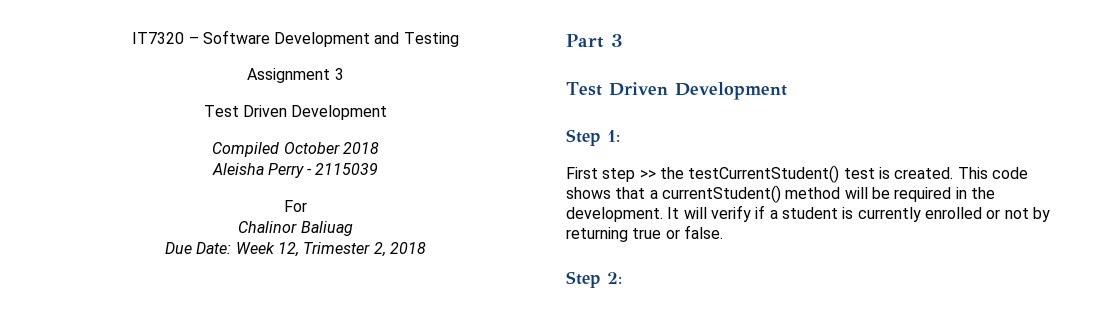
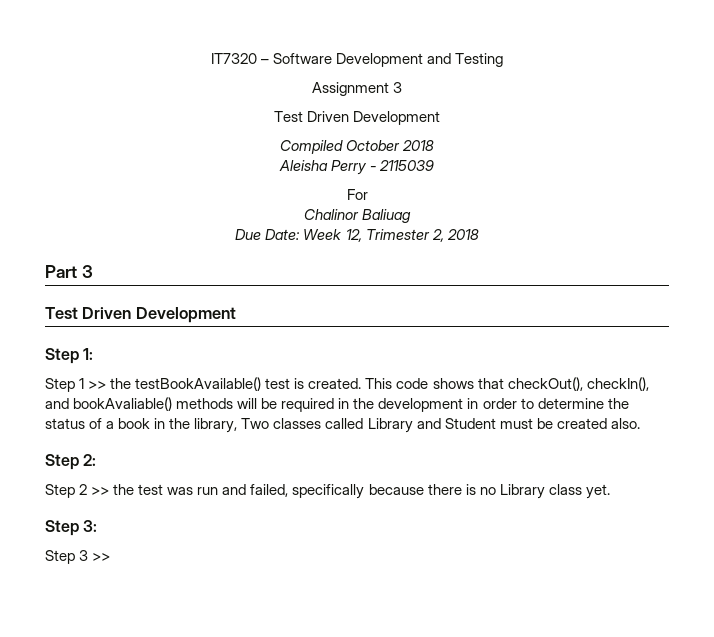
- First step >> the testCurrentStudent() test is created.
+ Step 1 >> the testBookAvailable() test is created.
- This code shows that a currentStudent() method will be required in the development. It will verify if a student is currently enrolled or not by returning true or false.
+ This code shows that checkOut(), checkIn(), and bookAvaliable() methods will be required in the development in order to determine the status of a book in the library, Two classes called Library and Student must be created also.
  Step 2:
+ Step 2 >> the test was run and failed, specifically because there is no Library class yet.
+ Step 3:
+ Step 3 >>

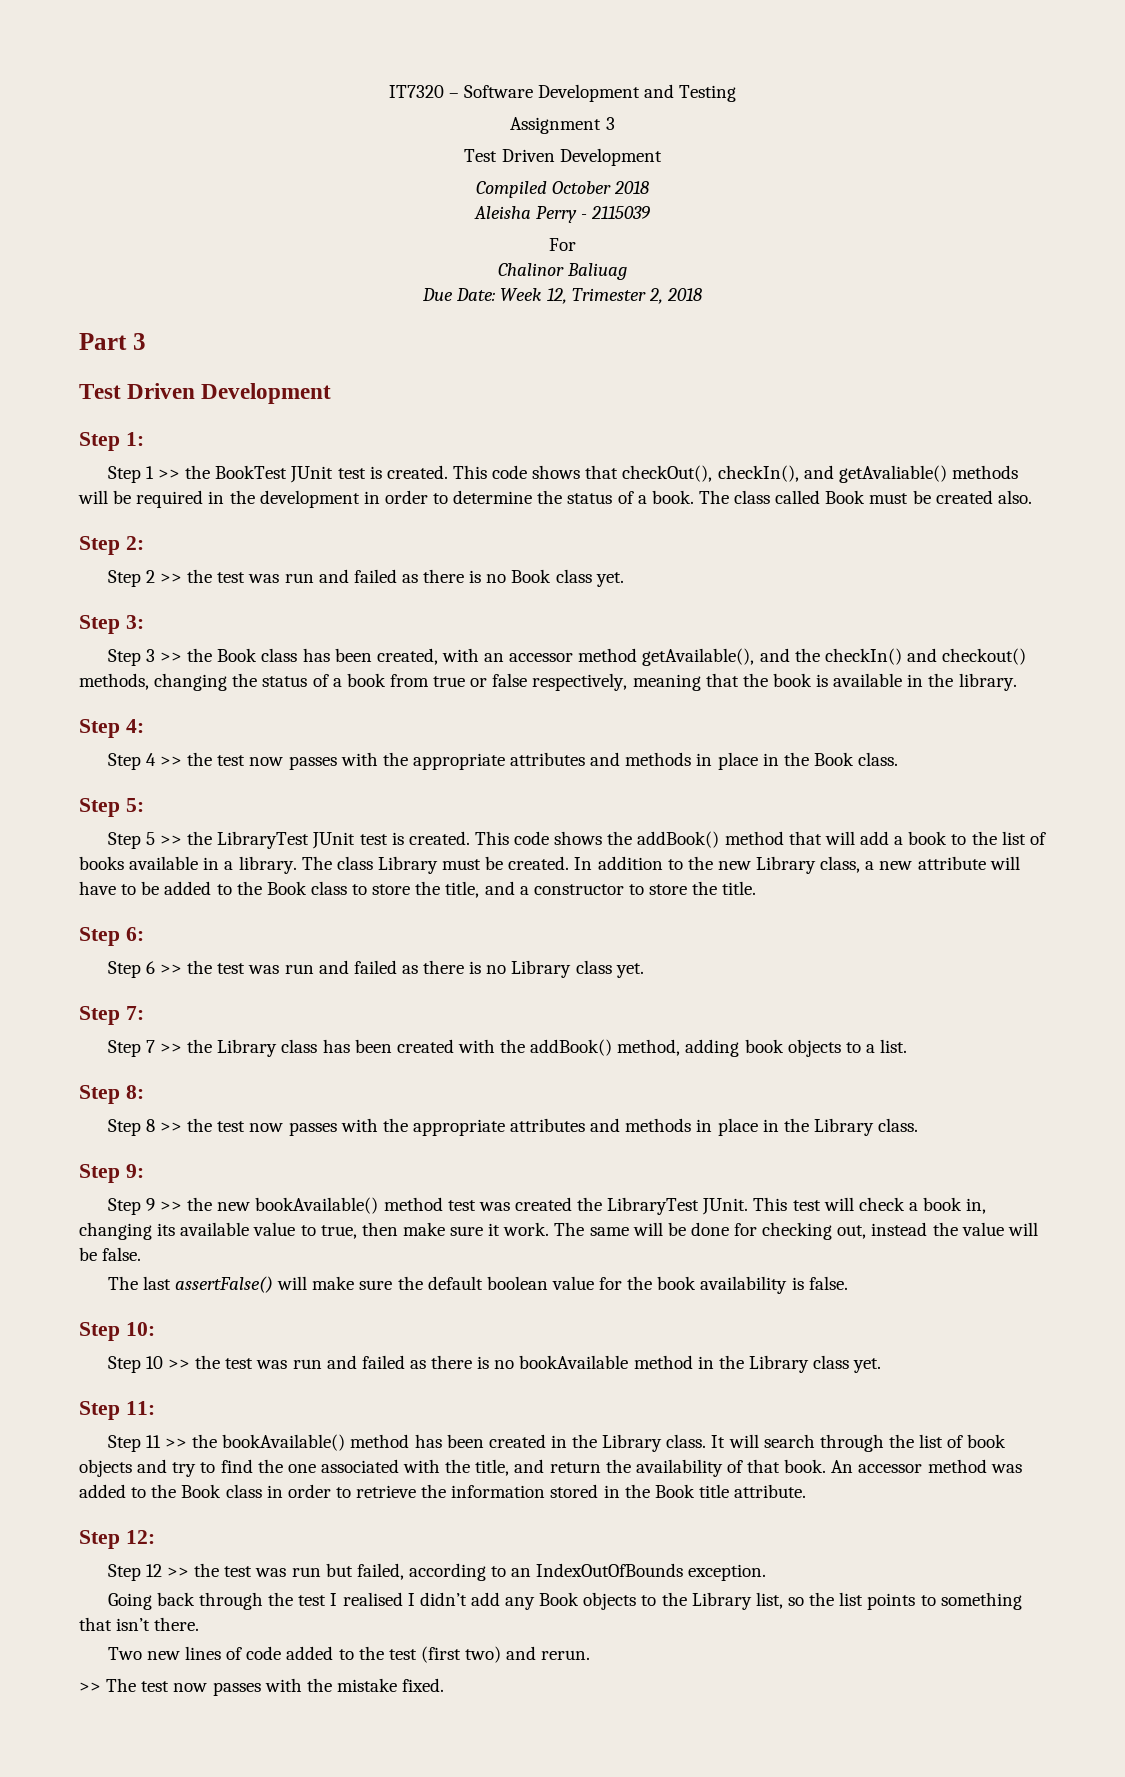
- Step 1 >> the testBookAvailable() test is created.
+ Step 1 >> the BookTest JUnit test is created.
- This code shows that checkOut(), checkIn(), and bookAvaliable() methods will be required in the development in order to determine the status of a book in the library, Two classes called Library and Student must be created also.
+ This code shows that checkOut(), checkIn(), and getAvaliable() methods will be required in the development in order to determine the status of a book. The class called Book must be created also.
- Step 2 >> the test was run and failed, specifically because there is no Library class yet.
+ Step 2 >> the test was run and failed as there is no Book class yet.
- Step 3 >>
+ Step 3 >> the Book class has been created, with an accessor method getAvailable(), and the checkIn() and checkout() methods, changing the status of a book from true or false respectively, meaning that the book is available in the library.
+ Step 4:
+ Step 4 >> the test now passes with the appropriate attributes and methods in place in the Book class.
+ Step 5:
+ Step 5 >> the LibraryTest JUnit test is created. This code shows the addBook() method that will add a book to the list of books available in a library. The class Library must be created. In addition to the new Library class, a new attribute will have to be added to the Book class to store the title, and a constructor to store the title.
+ Step 6:
+ Step 6 >> the test was run and failed as there is no Library class yet.
+ Step 7:
+ Step 7 >> the Library class has been created with the addBook() method, adding book objects to a list.
+ Step 8:
+ Step 8 >> the test now passes with the appropriate attributes and methods in place in the Library class.
+ Step 9:
+ Step 9 >> the new bookAvailable() method test was created the LibraryTest JUnit. This test will check a book in, changing its available value to true, then make sure it work. The same will be done for checking out, instead the value will be false.
+ The last assertFalse() will make sure the default boolean value for the book availability is false.
+ Step 10:
+ Step 10 >> the test was run and failed as there is no bookAvailable method in the Library class yet.
+ Step 11:
+ Step 11 >> the bookAvailable() method has been created in the Library class. It will search through the list of book objects and try to find the one associated with the title, and return the availability of that book. An accessor method was added to the Book class in order to retrieve the information stored in the Book title attribute.
+ Step 12:
+ Step 12 >> the test was run but failed, according to an IndexOutOfBounds exception.
+ Going back through the test I realised I didn’t add any Book objects to the Library list, so the list points to something that isn’t there.
+ Two new lines of code added to the test (first two) and rerun.
+ >> The test now passes with the mistake fixed.

